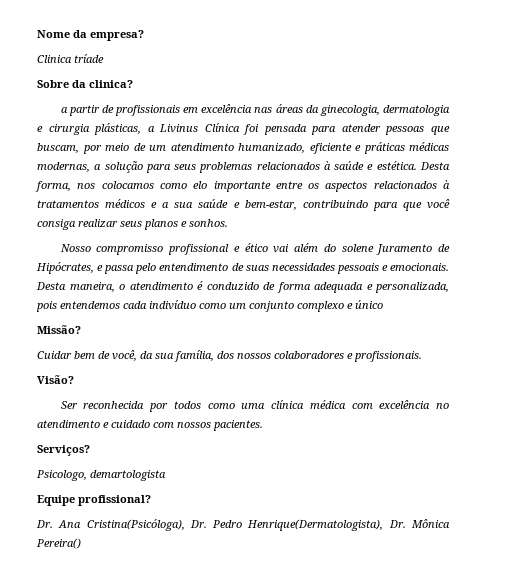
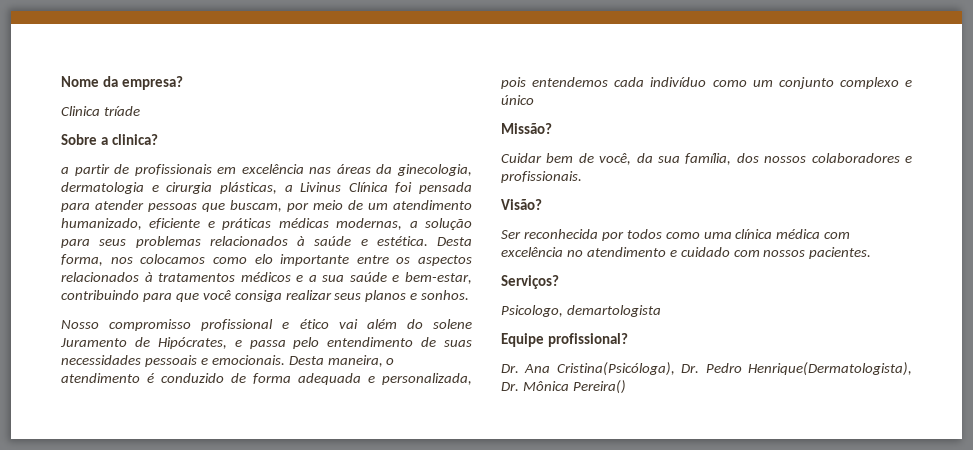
- Sobre da clinica?
+ Sobre a clinica?

